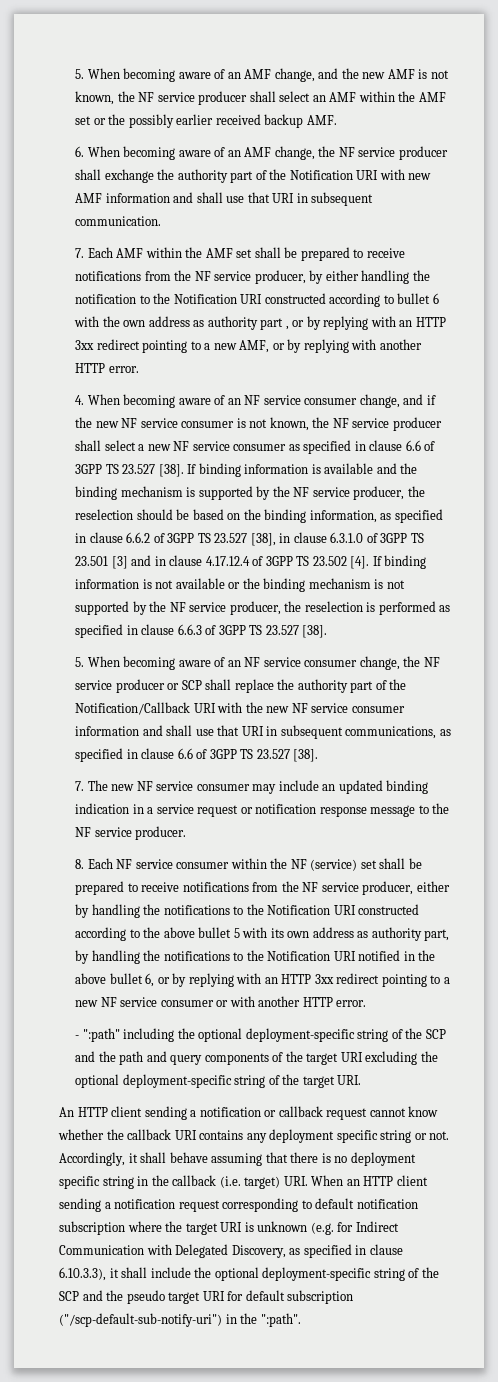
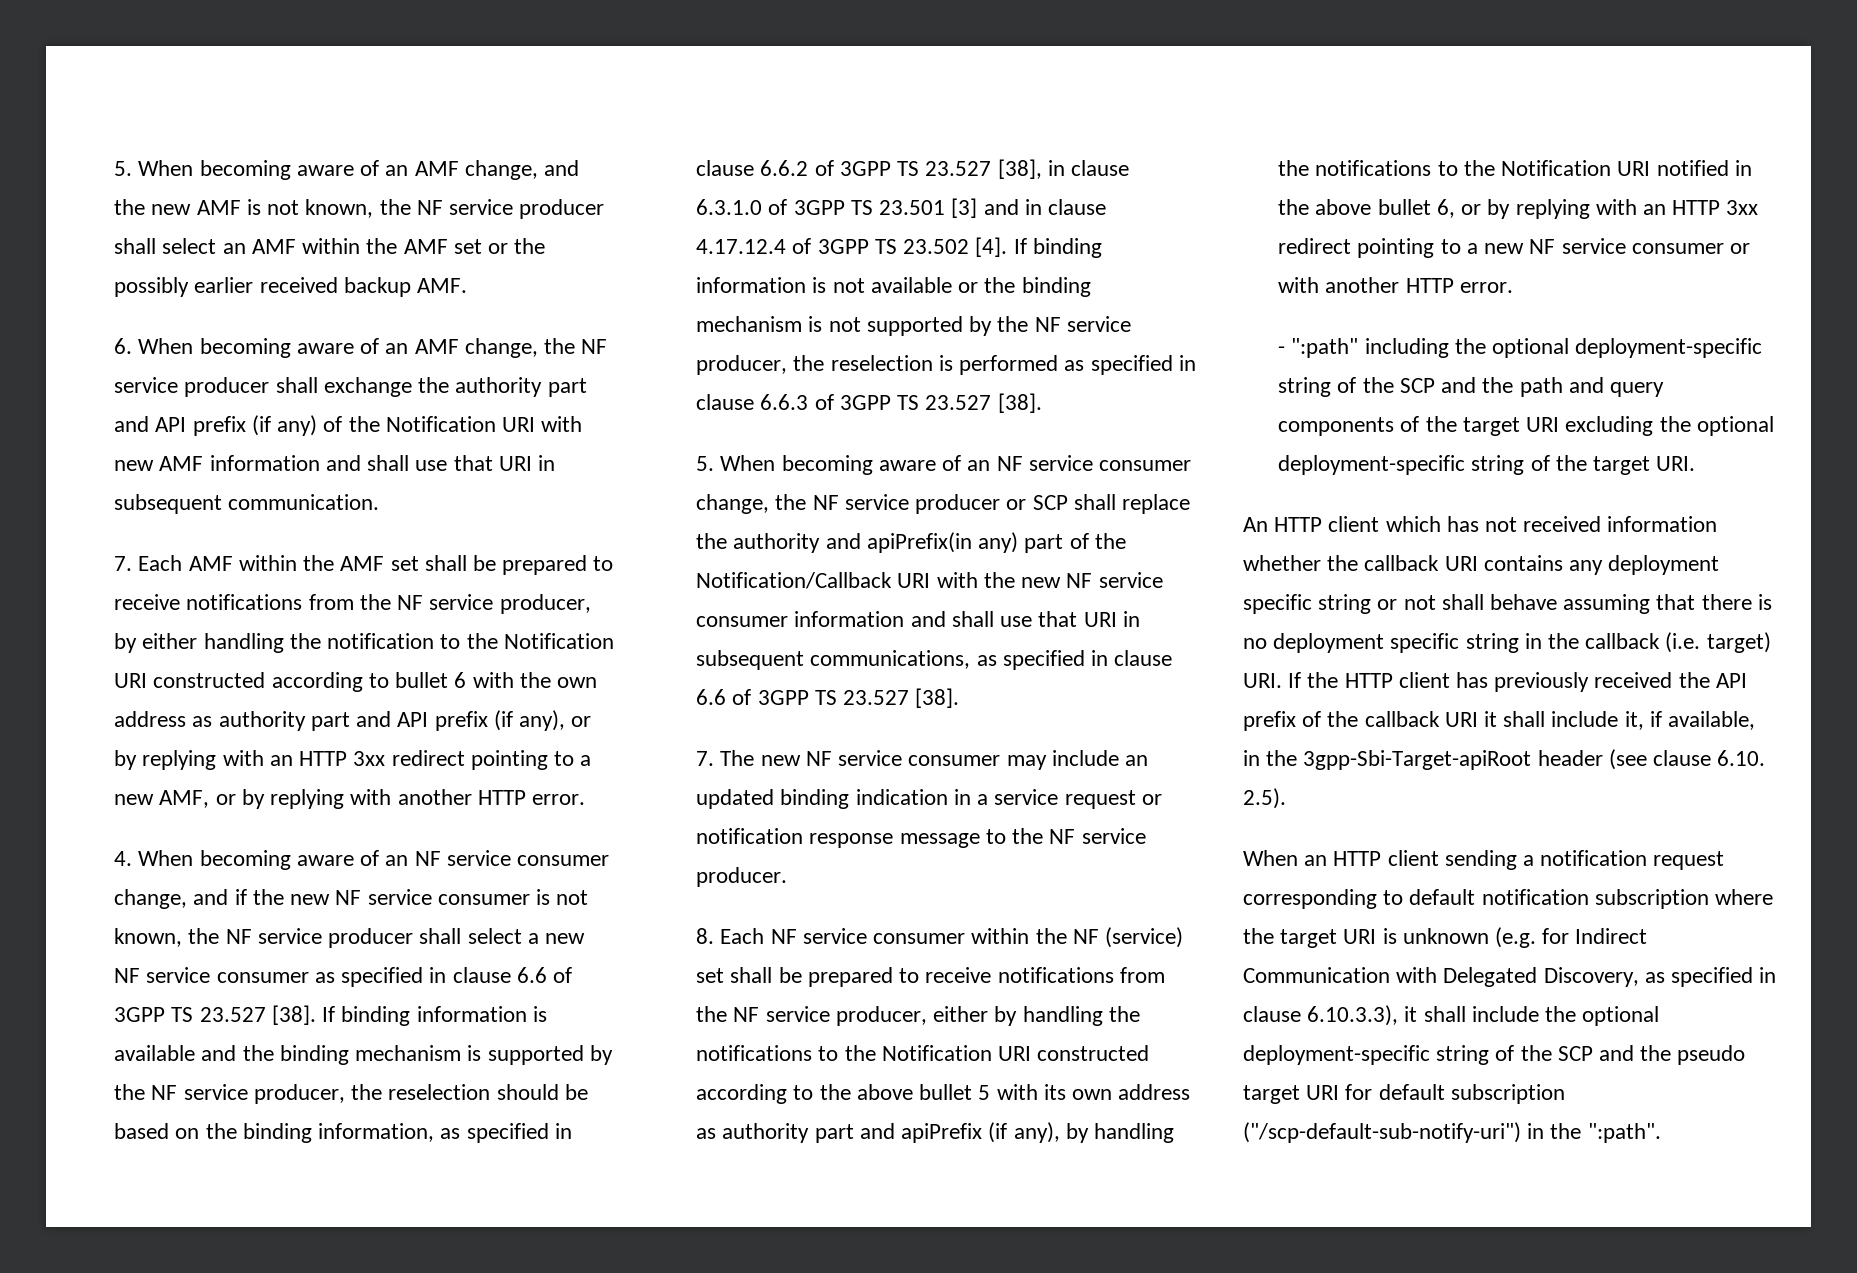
- 6. When becoming aware of an AMF change, the NF service producer shall exchange the authority part of the Notification URI with new AMF information and shall use that URI in subsequent communication.
+ 6. When becoming aware of an AMF change, the NF service producer shall exchange the authority part and API prefix (if any) of the Notification URI with new AMF information and shall use that URI in subsequent communication.
- 7. Each AMF within the AMF set shall be prepared to receive notifications from the NF service producer, by either handling the notification to the Notification URI constructed according to bullet 6 with the own address as authority part , or by replying with an HTTP 3xx redirect pointing to a new AMF, or by replying with another HTTP error.
+ 7. Each AMF within the AMF set shall be prepared to receive notifications from the NF service producer, by either handling the notification to the Notification URI constructed according to bullet 6 with the own address as authority part and API prefix (if any), or by replying with an HTTP 3xx redirect pointing to a new AMF, or by replying with another HTTP error.
- 5. When becoming aware of an NF service consumer change, the NF service producer or SCP shall replace the authority part of the Notification/Callback URI with the new NF service consumer information and shall use that URI in subsequent communications, as specified in clause 6.6 of 3GPP TS 23.527 [38].
+ 5. When becoming aware of an NF service consumer change, the NF service producer or SCP shall replace the authority and apiPrefix(in any) part of the Notification/Callback URI with the new NF service consumer information and shall use that URI in subsequent communications, as specified in clause 6.6 of 3GPP TS 23.527 [38].
- 8. Each NF service consumer within the NF (service) set shall be prepared to receive notifications from the NF service producer, either by handling the notifications to the Notification URI constructed according to the above bullet 5 with its own address as authority part, by handling the notifications to the Notification URI notified in the above bullet 6, or by replying with an HTTP 3xx redirect pointing to a new NF service consumer or with another HTTP error.
+ 8. Each NF service consumer within the NF (service) set shall be prepared to receive notifications from the NF service producer, either by handling the notifications to the Notification URI constructed according to the above bullet 5 with its own address as authority part and apiPrefix (if any), by handling the notifications to the Notification URI notified in the above bullet 6, or by replying with an HTTP 3xx redirect pointing to a new NF service consumer or with another HTTP error.
- An HTTP client sending a notification or callback request cannot know whether the callback URI contains any deployment specific string or not. Accordingly, it shall behave assuming that there is no deployment specific string in the callback (i.e. target) URI. When an HTTP client sending a notification request corresponding to default notification subscription where the target URI is unknown (e.g. for Indirect Communication with Delegated Discovery, as specified in clause 6.10.3.3), it shall include the optional deployment-specific string of the SCP and the pseudo target URI for default subscription ("/scp-default-sub-notify-uri") in the ":path".
+ An HTTP client which has not received information whether the callback URI contains any deployment specific string or not shall behave assuming that there is no deployment specific string in the callback (i.e. target) URI. If the HTTP client has previously received the API prefix of the callback URI it shall include it, if available, in the 3gpp-Sbi-Target-apiRoot header (see clause 6.10. 2.5).
+ When an HTTP client sending a notification request corresponding to default notification subscription where the target URI is unknown (e.g. for Indirect Communication with Delegated Discovery, as specified in clause 6.10.3.3), it shall include the optional deployment-specific string of the SCP and the pseudo target URI for default subscription ("/scp-default-sub-notify-uri") in the ":path".

